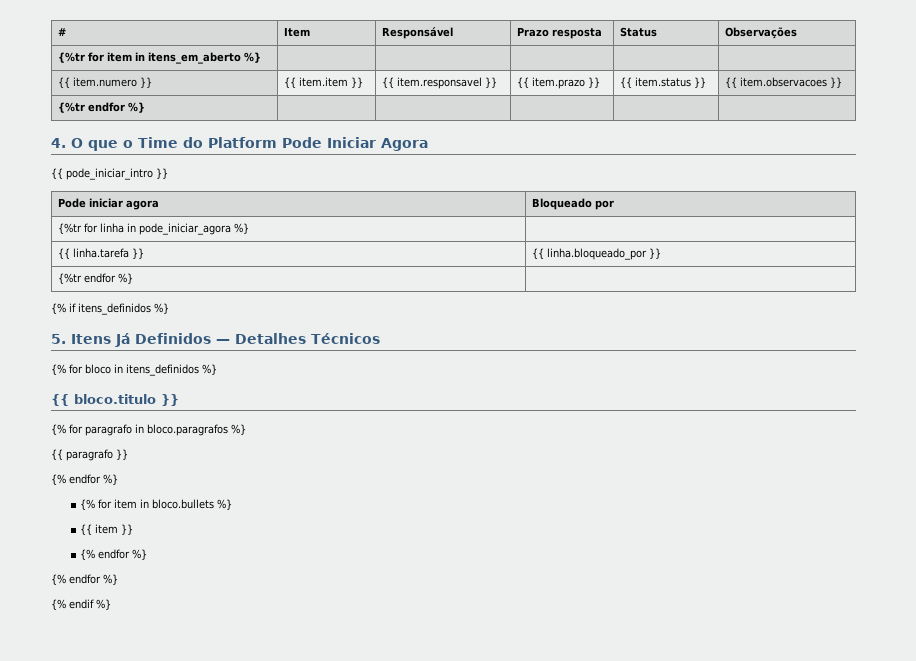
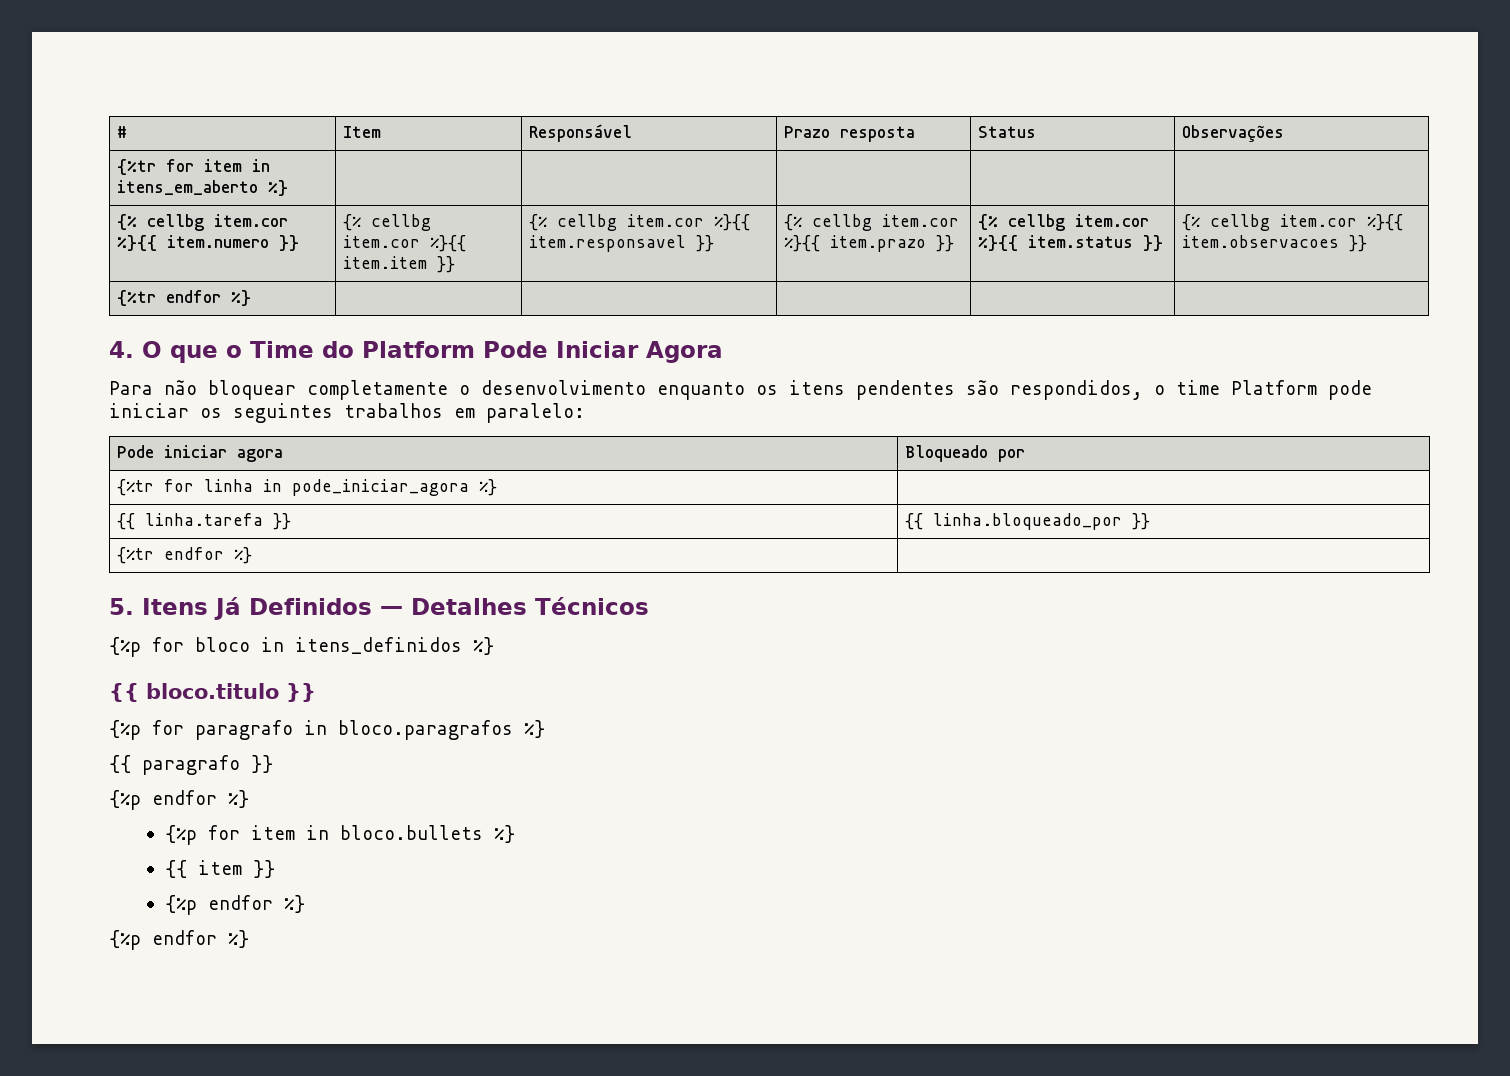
- {{ item.numero }} | {{ item.item }} | {{ item.responsavel }} | {{ item.prazo }} | {{ item.status }} | {{ item.observacoes }}
+ {% cellbg item.cor %}{{ item.numero }} | {% cellbg item.cor %}{{ item.item }} | {% cellbg item.cor %}{{ item.responsavel }} | {% cellbg item.cor %}{{ item.prazo }} | {% cellbg item.cor %}{{ item.status }} | {% cellbg item.cor %}{{ item.observacoes }}
- {{ pode_iniciar_intro }}
+ Para não bloquear completamente o desenvolvimento enquanto os itens pendentes são respondidos, o time Platform pode iniciar os seguintes trabalhos em paralelo:
- {% if itens_definidos %}
- {% for bloco in itens_definidos %}
+ {%p for bloco in itens_definidos %}
- {% for paragrafo in bloco.paragrafos %}
+ {%p for paragrafo in bloco.paragrafos %}
  {{ paragrafo }}
- {% endfor %}
- {% for item in bloco.bullets %}
+ {%p endfor %}
+ {%p for item in bloco.bullets %}
  {{ item }}
- {% endfor %}
- {% endfor %}
- {% endif %}
+ {%p endfor %}
+ {%p endfor %}

